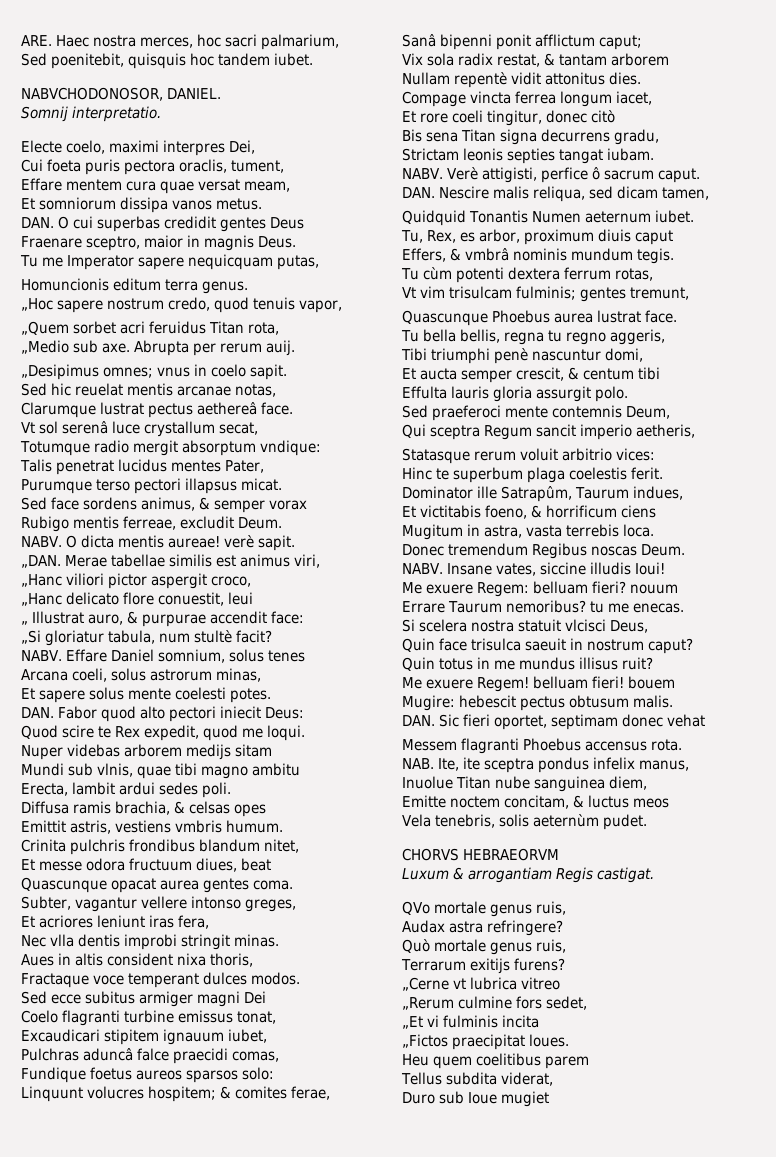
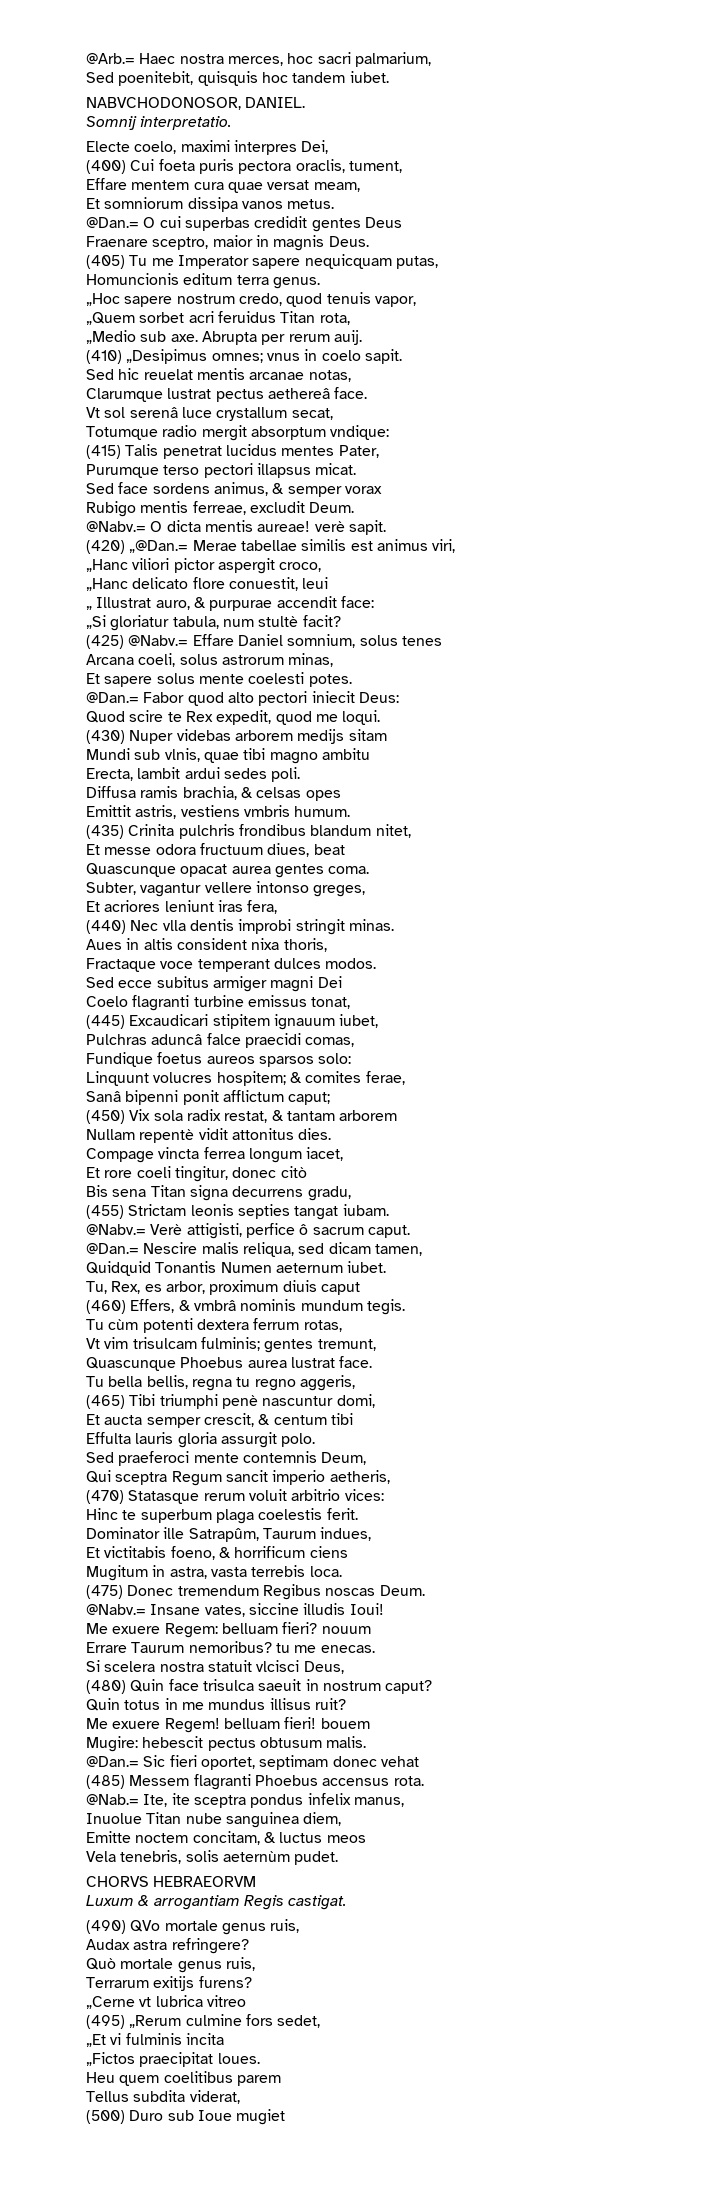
- ARE. Haec nostra merces, hoc sacri palmarium,
+ @Arb.= Haec nostra merces, hoc sacri palmarium,
- Cui foeta puris pectora oraclis, tument,
+ (400) Cui foeta puris pectora oraclis, tument,
- DAN. O cui superbas credidit gentes Deus
+ @Dan.= O cui superbas credidit gentes Deus
- Tu me Imperator sapere nequicquam putas,
+ (405) Tu me Imperator sapere nequicquam putas,
- „Desipimus omnes; vnus in coelo sapit.
+ (410) „Desipimus omnes; vnus in coelo sapit.
- Talis penetrat lucidus mentes Pater,
+ (415) Talis penetrat lucidus mentes Pater,
- NABV. O dicta mentis aureae! verè sapit.
+ @Nabv.= O dicta mentis aureae! verè sapit.
- „DAN. Merae tabellae similis est animus viri,
+ (420) „@Dan.= Merae tabellae similis est animus viri,
- NABV. Effare Daniel somnium, solus tenes
+ (425) @Nabv.= Effare Daniel somnium, solus tenes
- DAN. Fabor quod alto pectori iniecit Deus:
+ @Dan.= Fabor quod alto pectori iniecit Deus:
- Nuper videbas arborem medijs sitam
+ (430) Nuper videbas arborem medijs sitam
- Crinita pulchris frondibus blandum nitet,
+ (435) Crinita pulchris frondibus blandum nitet,
- Nec vlla dentis improbi stringit minas.
+ (440) Nec vlla dentis improbi stringit minas.
- Excaudicari stipitem ignauum iubet,
+ (445) Excaudicari stipitem ignauum iubet,
- Vix sola radix restat, & tantam arborem
+ (450) Vix sola radix restat, & tantam arborem
- Strictam leonis septies tangat iubam.
+ (455) Strictam leonis septies tangat iubam.
- NABV. Verè attigisti, perfice ô sacrum caput.
+ @Nabv.= Verè attigisti, perfice ô sacrum caput.
- DAN. Nescire malis reliqua, sed dicam tamen,
+ @Dan.= Nescire malis reliqua, sed dicam tamen,
- Effers, & vmbrâ nominis mundum tegis.
+ (460) Effers, & vmbrâ nominis mundum tegis.
- Tibi triumphi penè nascuntur domi,
+ (465) Tibi triumphi penè nascuntur domi,
- Statasque rerum voluit arbitrio vices:
+ (470) Statasque rerum voluit arbitrio vices:
- Donec tremendum Regibus noscas Deum.
+ (475) Donec tremendum Regibus noscas Deum.
- NABV. Insane vates, siccine illudis Ioui!
+ @Nabv.= Insane vates, siccine illudis Ioui!
- Quin face trisulca saeuit in nostrum caput?
+ (480) Quin face trisulca saeuit in nostrum caput?
- DAN. Sic fieri oportet, septimam donec vehat
+ @Dan.= Sic fieri oportet, septimam donec vehat
- Messem flagranti Phoebus accensus rota.
+ (485) Messem flagranti Phoebus accensus rota.
- NAB. Ite, ite sceptra pondus infelix manus,
+ @Nab.= Ite, ite sceptra pondus infelix manus,
- QVo mortale genus ruis,
+ (490) QVo mortale genus ruis,
- „Rerum culmine fors sedet,
+ (495) „Rerum culmine fors sedet,
- Duro sub Ioue mugiet
+ (500) Duro sub Ioue mugiet

